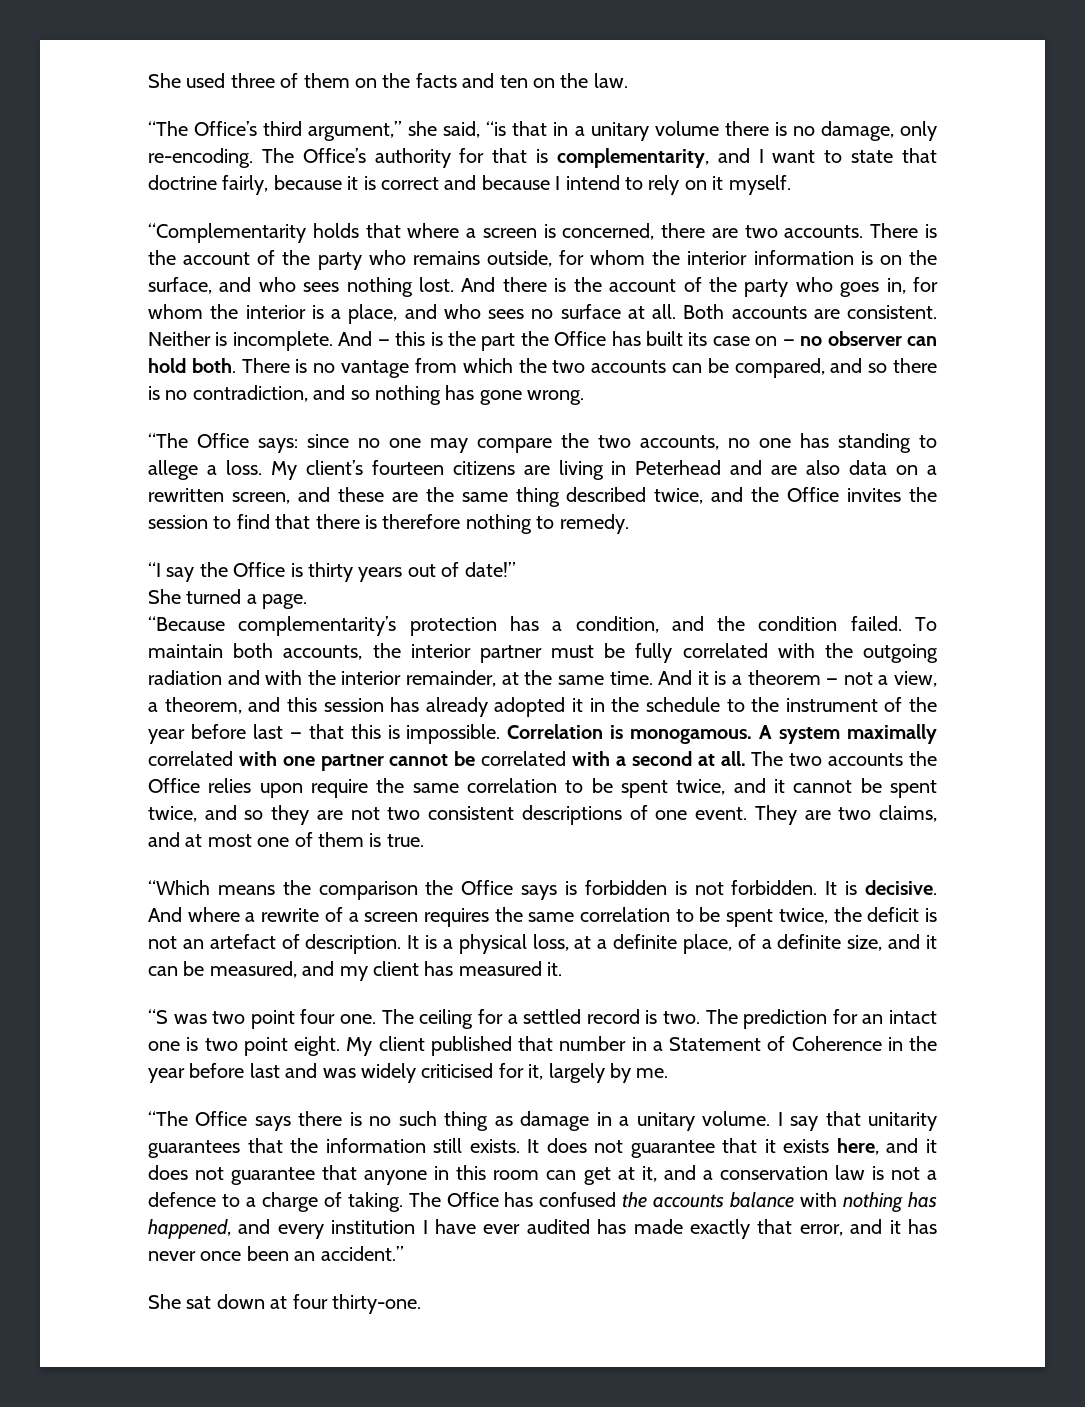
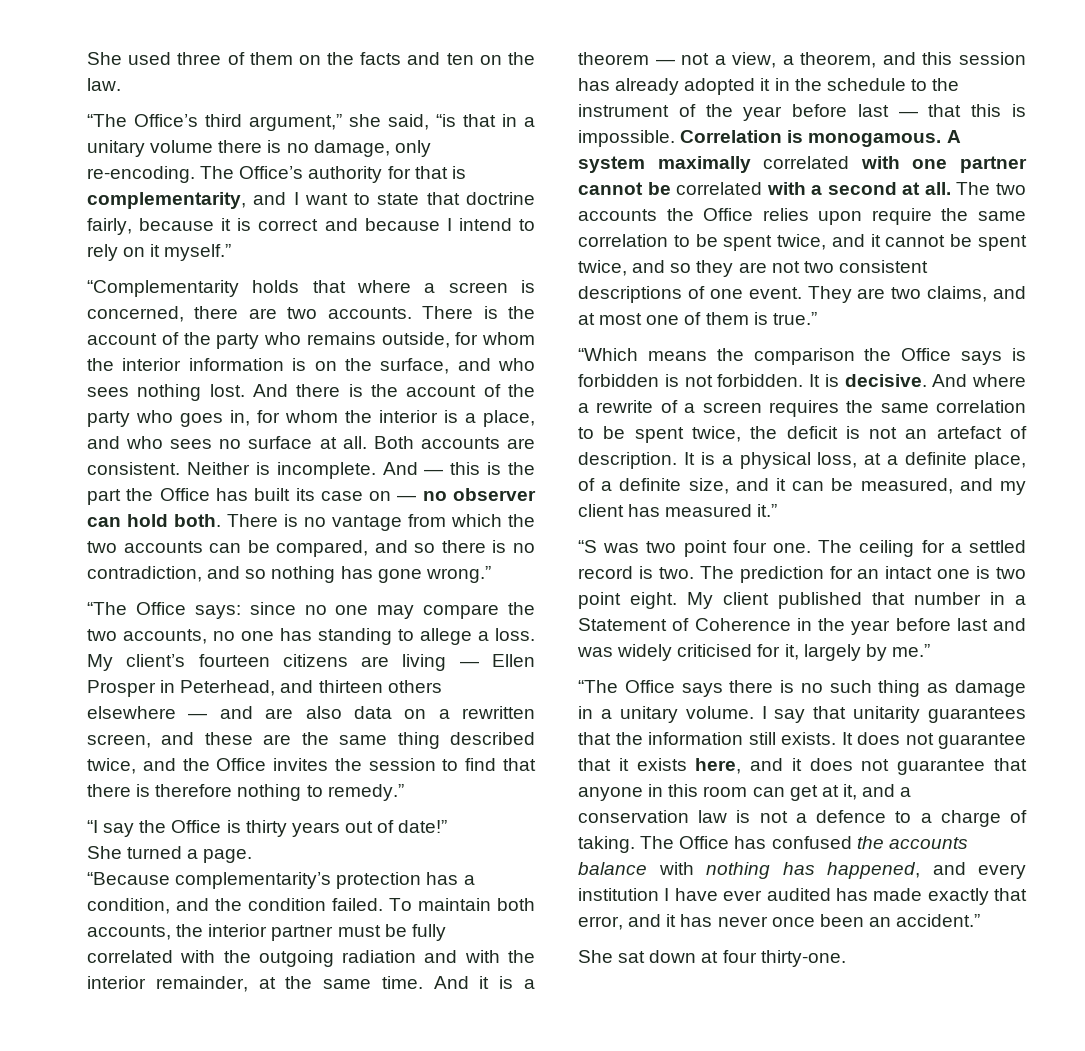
- The Office’s authority for that is complementarity, and I want to state that doctrine fairly, because it is correct and because I intend to rely on it myself.
+ The Office’s authority for that is complementarity, and I want to state that doctrine fairly, because it is correct and because I intend to rely on it myself.”
- There is no vantage from which the two accounts can be compared, and so there is no contradiction, and so nothing has gone wrong.
+ There is no vantage from which the two accounts can be compared, and so there is no contradiction, and so nothing has gone wrong.”
- My client’s fourteen citizens are living in Peterhead and are also data on a rewritten screen, and these are the same thing described twice, and the Office invites the session to find that there is therefore nothing to remedy.
+ My client’s fourteen citizens are living — Ellen Prosper in Peterhead, and thirteen others elsewhere — and are also data on a rewritten screen, and these are the same thing described twice, and the Office invites the session to find that there is therefore nothing to remedy.”
- They are two claims, and at most one of them is true.
+ They are two claims, and at most one of them is true.”
- It is a physical loss, at a definite place, of a definite size, and it can be measured, and my client has measured it.
+ It is a physical loss, at a definite place, of a definite size, and it can be measured, and my client has measured it.”
- My client published that number in a Statement of Coherence in the year before last and was widely criticised for it, largely by me.
+ My client published that number in a Statement of Coherence in the year before last and was widely criticised for it, largely by me.”

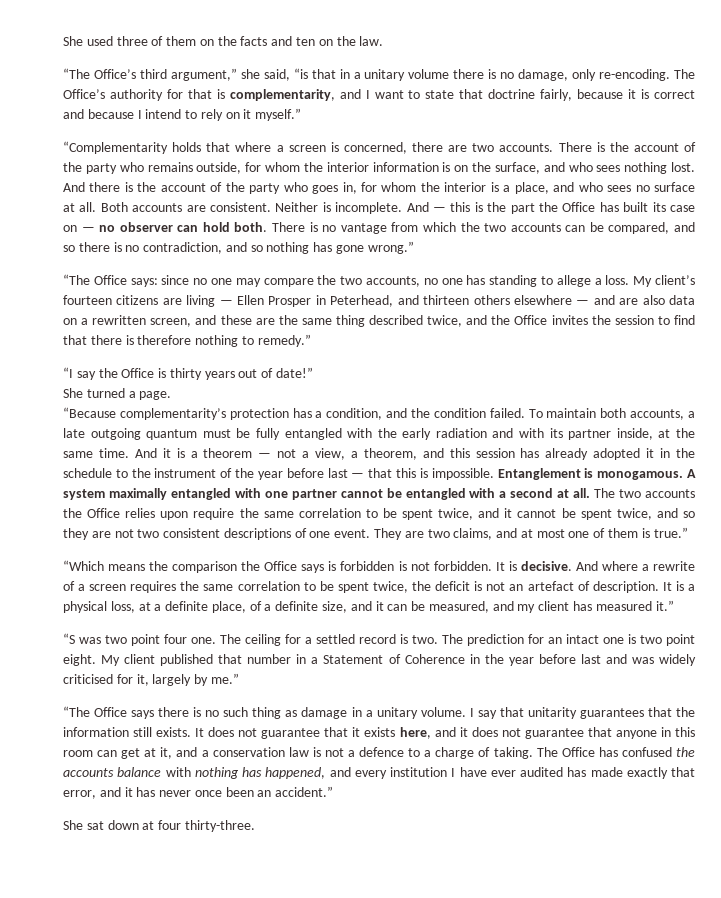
- To maintain both accounts, the interior partner must be fully correlated with the outgoing radiation and with the interior remainder, at the same time.
+ To maintain both accounts, a late outgoing quantum must be fully entangled with the early radiation and with its partner inside, at the same time.
- Correlation is monogamous.
+ Entanglement is monogamous.
- A system maximally correlated with one partner cannot be correlated with a second at all.
+ A system maximally entangled with one partner cannot be entangled with a second at all.
- She sat down at four thirty-one.
+ She sat down at four thirty-three.

